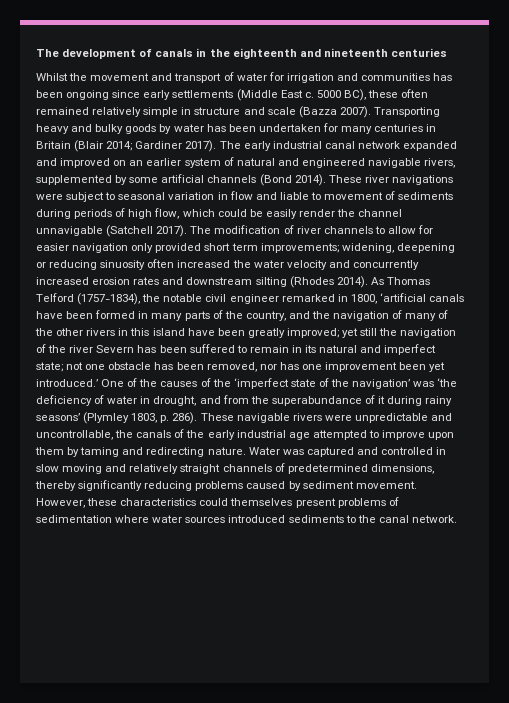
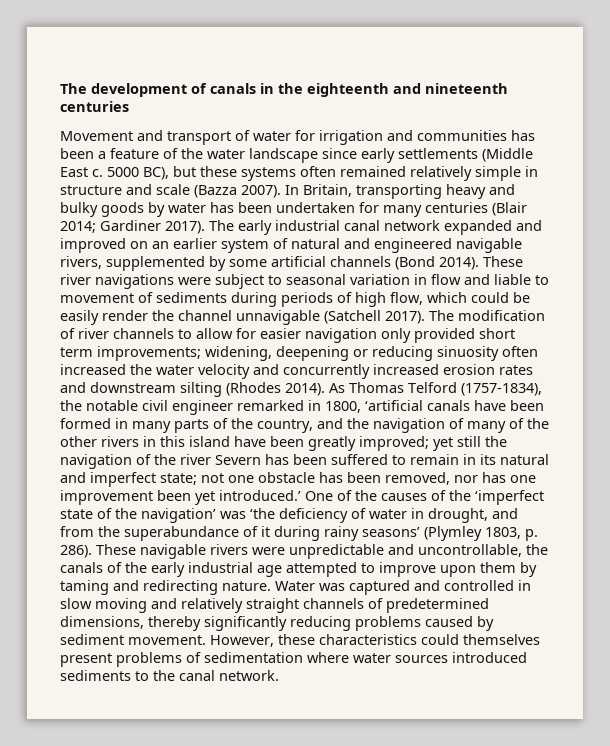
- Whilst the movement and transport of water for irrigation and communities has been ongoing since early settlements (Middle East c.
+ Movement and transport of water for irrigation and communities has been a feature of the water landscape since early settlements (Middle East c.
- 5000 BC), these often remained relatively simple in structure and scale (Bazza 2007).
+ 5000 BC), but these systems often remained relatively simple in structure and scale (Bazza 2007).
- Transporting heavy and bulky goods by water has been undertaken for many centuries in Britain (Blair 2014; Gardiner 2017).
+ In Britain, transporting heavy and bulky goods by water has been undertaken for many centuries (Blair 2014; Gardiner 2017).

